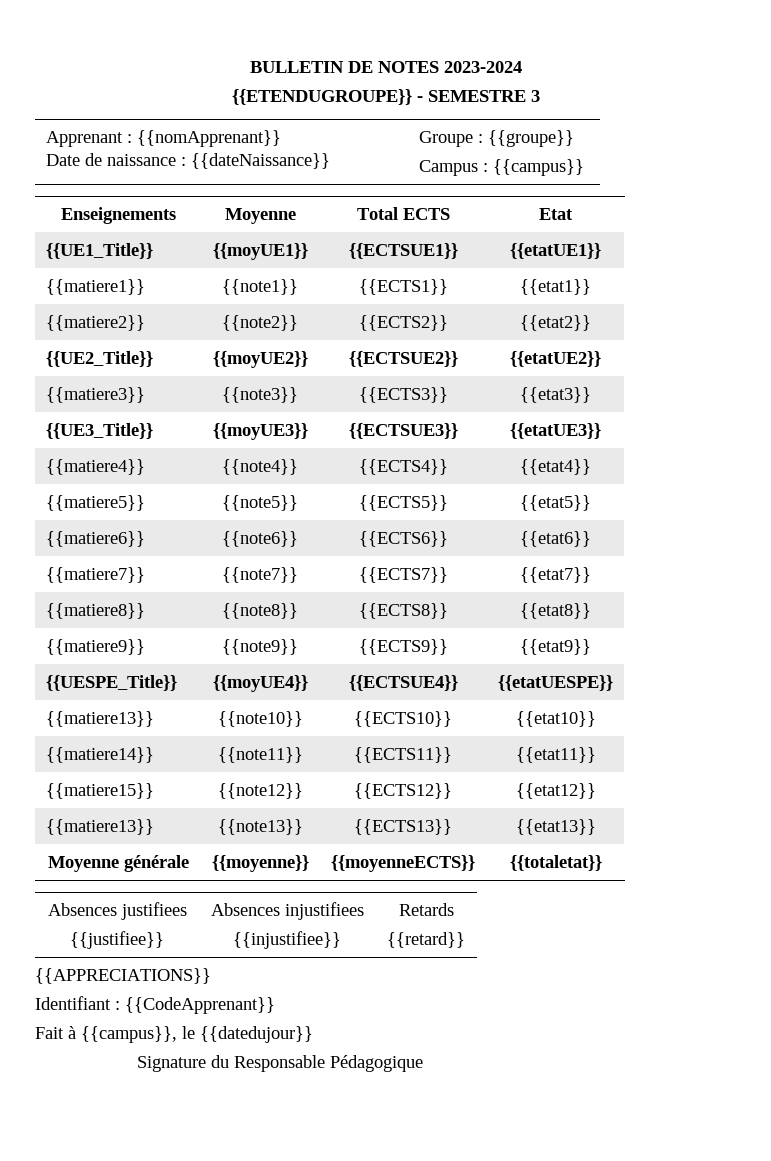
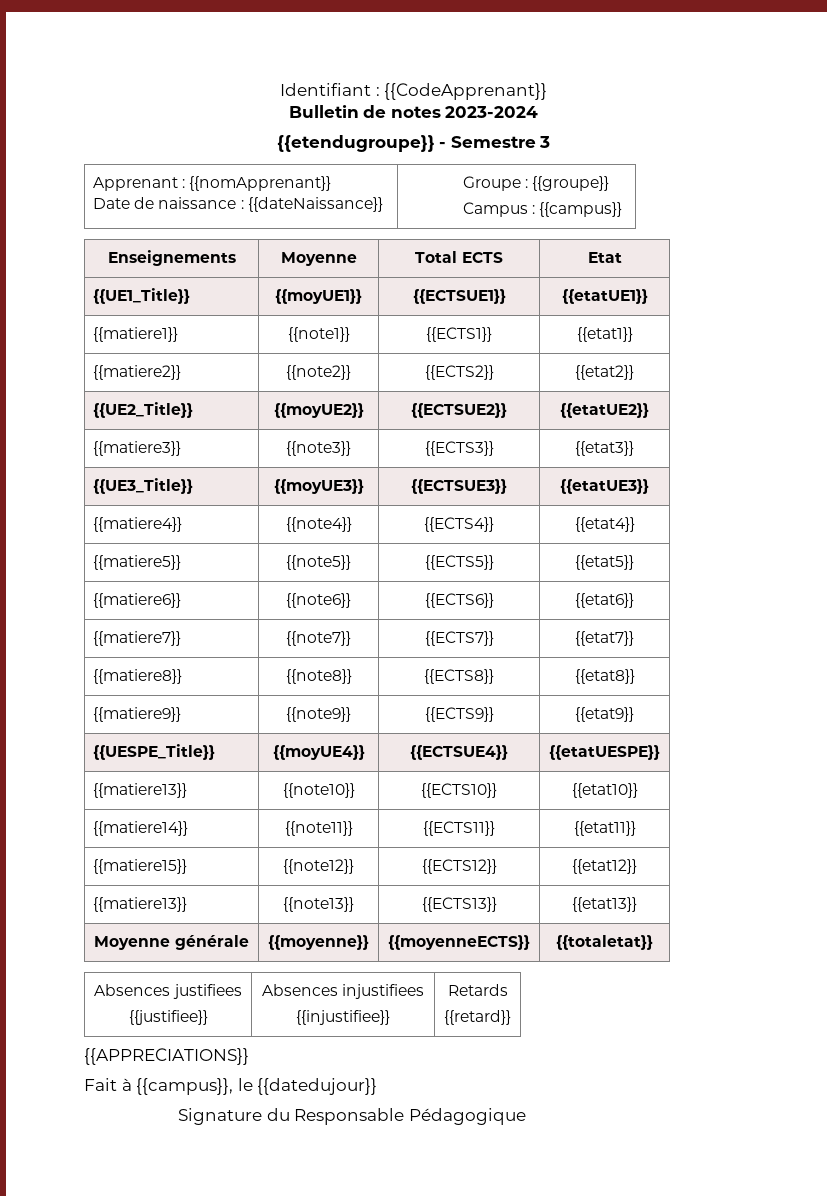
- BULLETIN DE NOTES 2023-2024
- {{ETENDUGROUPE}} - SEMESTRE 3
+ Identifiant : {{CodeApprenant}}
+ Bulletin de notes 2023-2024
+ {{etendugroupe}} - Semestre 3
- Identifiant : {{CodeApprenant}}

